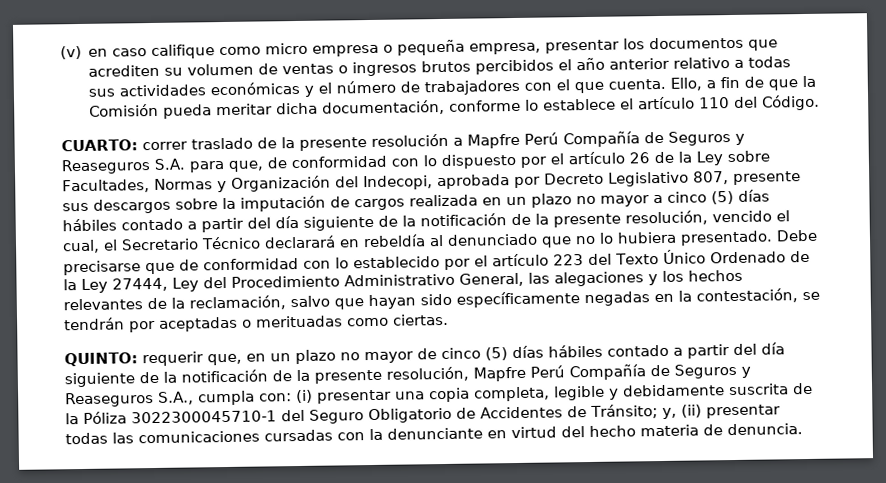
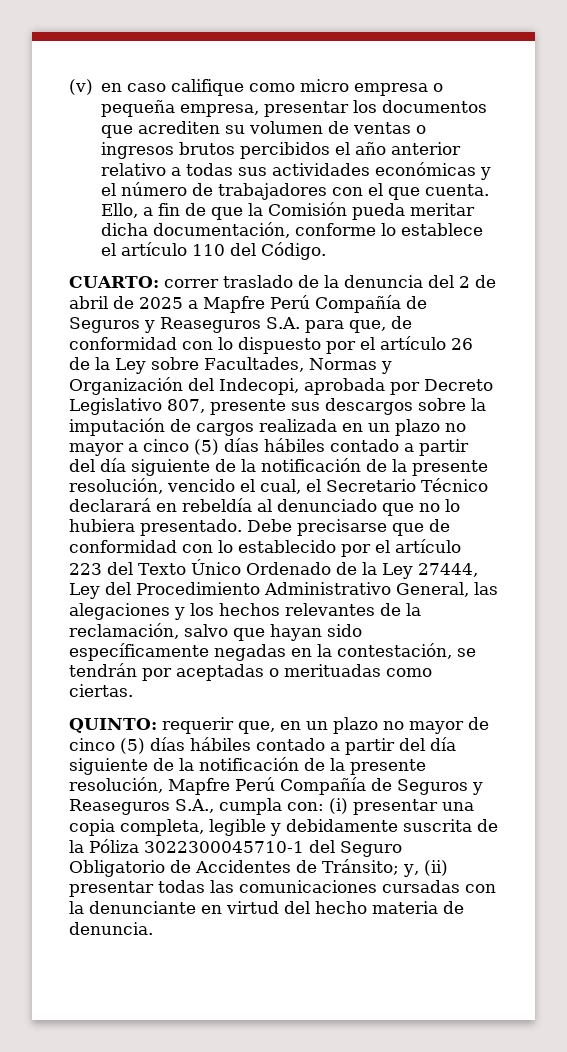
- correr traslado de la presente resolución a Mapfre Perú Compañía de Seguros y Reaseguros S.A. para que, de conformidad con lo dispuesto por el artículo 26 de la Ley sobre Facultades, Normas y Organización del Indecopi, aprobada por Decreto Legislativo 807, presente sus descargos sobre la imputación de cargos realizada en un plazo no mayor a cinco (5) días hábiles contado a partir del día siguiente de la notificación de la presente resolución, vencido el cual, el Secretario Técnico declarará en rebeldía al denunciado que no lo hubiera presentado.
+ correr traslado de la denuncia del 2 de abril de 2025 a Mapfre Perú Compañía de Seguros y Reaseguros S.A. para que, de conformidad con lo dispuesto por el artículo 26 de la Ley sobre Facultades, Normas y Organización del Indecopi, aprobada por Decreto Legislativo 807, presente sus descargos sobre la imputación de cargos realizada en un plazo no mayor a cinco (5) días hábiles contado a partir del día siguiente de la notificación de la presente resolución, vencido el cual, el Secretario Técnico declarará en rebeldía al denunciado que no lo hubiera presentado.

